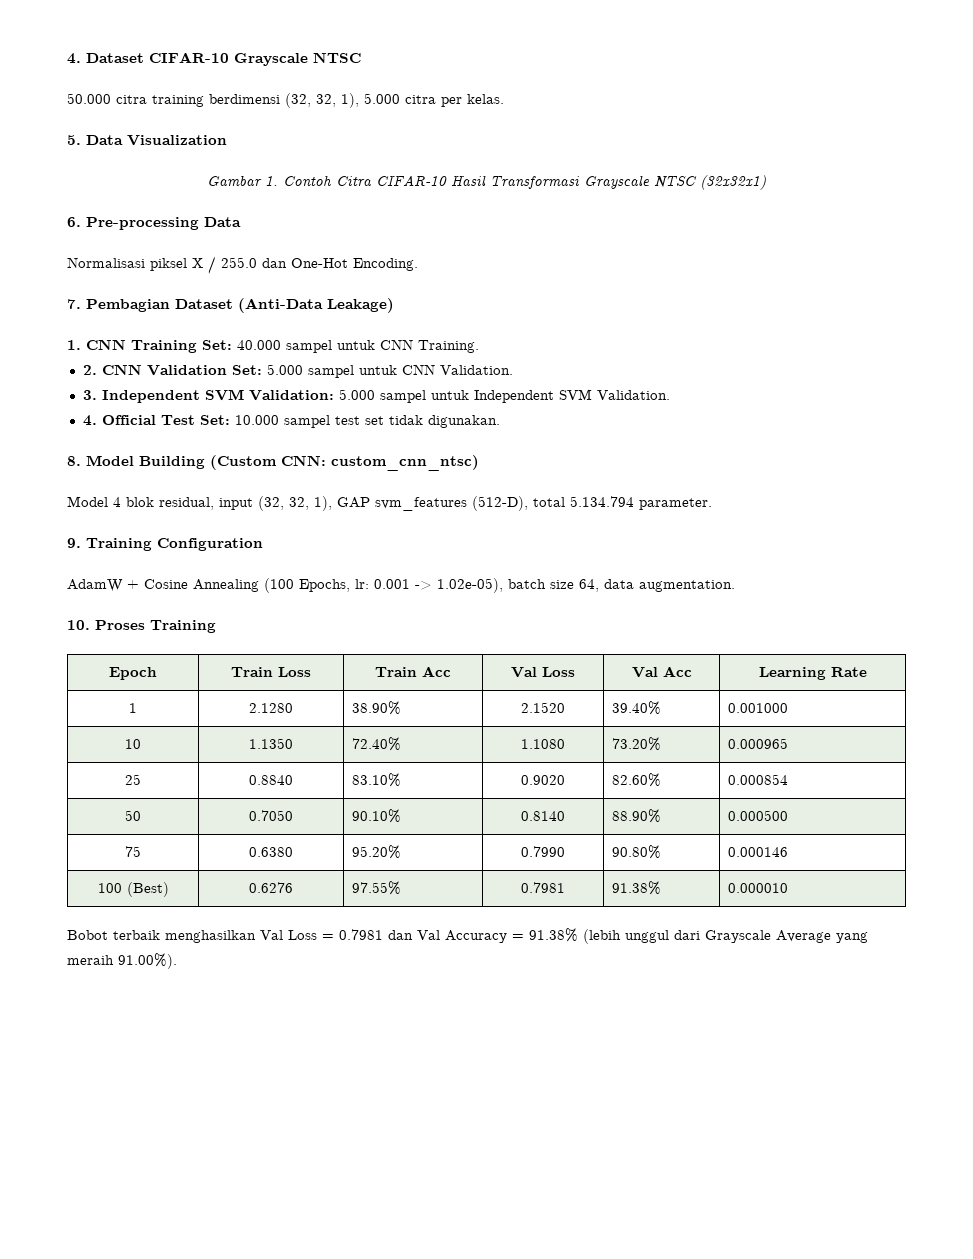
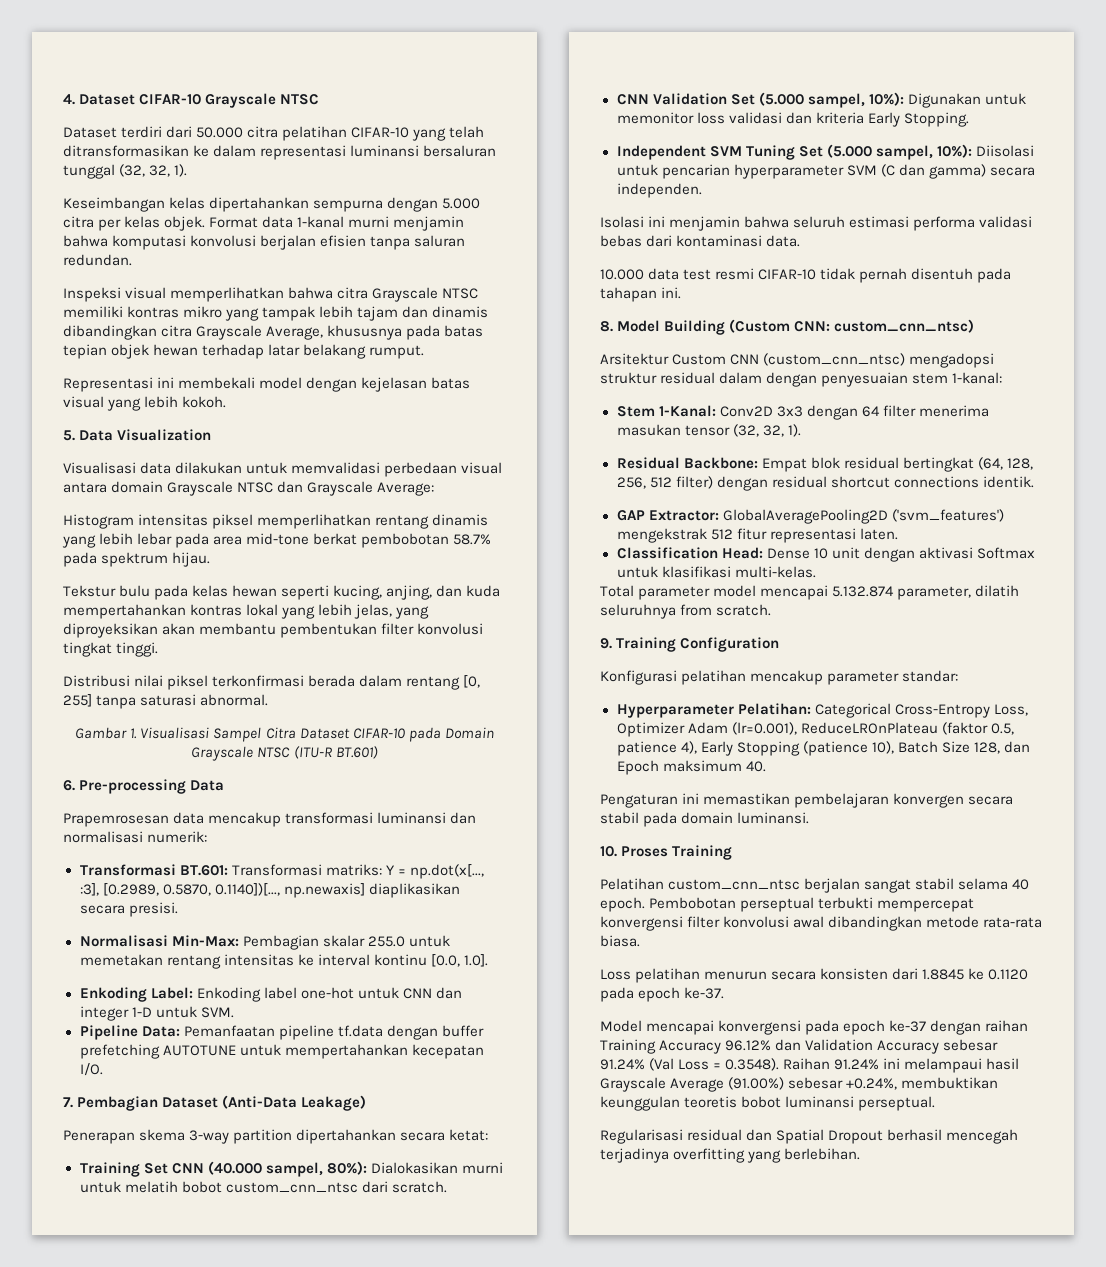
- 50.000 citra training berdimensi (32, 32, 1), 5.000 citra per kelas.
+ Dataset terdiri dari 50.000 citra pelatihan CIFAR-10 yang telah ditransformasikan ke dalam representasi luminansi bersaluran tunggal (32, 32, 1).
+ Keseimbangan kelas dipertahankan sempurna dengan 5.000 citra per kelas objek. Format data 1-kanal murni menjamin bahwa komputasi konvolusi berjalan efisien tanpa saluran redundan.
+ Inspeksi visual memperlihatkan bahwa citra Grayscale NTSC memiliki kontras mikro yang tampak lebih tajam dan dinamis dibandingkan citra Grayscale Average, khususnya pada batas tepian objek hewan terhadap latar belakang rumput.
+ Representasi ini membekali model dengan kejelasan batas visual yang lebih kokoh.
  5. Data Visualization
- Gambar 1. Contoh Citra CIFAR-10 Hasil Transformasi Grayscale NTSC (32x32x1)
+ Visualisasi data dilakukan untuk memvalidasi perbedaan visual antara domain Grayscale NTSC dan Grayscale Average:
+ Histogram intensitas piksel memperlihatkan rentang dinamis yang lebih lebar pada area mid-tone berkat pembobotan 58.7% pada spektrum hijau.
+ Tekstur bulu pada kelas hewan seperti kucing, anjing, dan kuda mempertahankan kontras lokal yang lebih jelas, yang diproyeksikan akan membantu pembentukan filter konvolusi tingkat tinggi.
+ Distribusi nilai piksel terkonfirmasi berada dalam rentang [0, 255] tanpa saturasi abnormal.
+ Gambar 1. Visualisasi Sampel Citra Dataset CIFAR-10 pada Domain Grayscale NTSC (ITU-R BT.601)
  6. Pre-processing Data
- Normalisasi piksel X / 255.0 dan One-Hot Encoding.
+ Prapemrosesan data mencakup transformasi luminansi dan normalisasi numerik:
+ Transformasi BT.601: Transformasi matriks: Y = np.dot(x[..., :3], [0.2989, 0.5870, 0.1140])[..., np.newaxis] diaplikasikan secara presisi.
+ Normalisasi Min-Max: Pembagian skalar 255.0 untuk memetakan rentang intensitas ke interval kontinu [0.0, 1.0].
+ Enkoding Label: Enkoding label one-hot untuk CNN dan integer 1-D untuk SVM.
+ Pipeline Data: Pemanfaatan pipeline tf.data dengan buffer prefetching AUTOTUNE untuk mempertahankan kecepatan I/O.
- 1. CNN Training Set: 40.000 sampel untuk CNN Training.
- 2. CNN Validation Set: 5.000 sampel untuk CNN Validation.
- 3. Independent SVM Validation: 5.000 sampel untuk Independent SVM Validation.
- 4. Official Test Set: 10.000 sampel test set tidak digunakan.
+ Penerapan skema 3-way partition dipertahankan secara ketat:
+ Training Set CNN (40.000 sampel, 80%): Dialokasikan murni untuk melatih bobot custom_cnn_ntsc dari scratch.
+ CNN Validation Set (5.000 sampel, 10%): Digunakan untuk memonitor loss validasi dan kriteria Early Stopping.
+ Independent SVM Tuning Set (5.000 sampel, 10%): Diisolasi untuk pencarian hyperparameter SVM (C dan gamma) secara independen.
+ Isolasi ini menjamin bahwa seluruh estimasi performa validasi bebas dari kontaminasi data.
+ 10.000 data test resmi CIFAR-10 tidak pernah disentuh pada tahapan ini.
- Model 4 blok residual, input (32, 32, 1), GAP svm_features (512-D), total 5.134.794 parameter.
+ Arsitektur Custom CNN (custom_cnn_ntsc) mengadopsi struktur residual dalam dengan penyesuaian stem 1-kanal:
+ Stem 1-Kanal: Conv2D 3x3 dengan 64 filter menerima masukan tensor (32, 32, 1).
+ Residual Backbone: Empat blok residual bertingkat (64, 128, 256, 512 filter) dengan residual shortcut connections identik.
+ GAP Extractor: GlobalAveragePooling2D ('svm_features') mengekstrak 512 fitur representasi laten.
+ Classification Head: Dense 10 unit dengan aktivasi Softmax untuk klasifikasi multi-kelas.
+ Total parameter model mencapai 5.132.874 parameter, dilatih seluruhnya from scratch.
  9. Training Configuration
- AdamW + Cosine Annealing (100 Epochs, lr: 0.001 -> 1.02e-05), batch size 64, data augmentation.
+ Konfigurasi pelatihan mencakup parameter standar:
+ Hyperparameter Pelatihan: Categorical Cross-Entropy Loss, Optimizer Adam (lr=0.001), ReduceLROnPlateau (faktor 0.5, patience 4), Early Stopping (patience 10), Batch Size 128, dan Epoch maksimum 40.
+ Pengaturan ini memastikan pembelajaran konvergen secara stabil pada domain luminansi.
  10. Proses Training
- Epoch | Train Loss | Train Acc | Val Loss | Val Acc | Learning Rate
- 1 | 2.1280 | 38.90% | 2.1520 | 39.40% | 0.001000
- 10 | 1.1350 | 72.40% | 1.1080 | 73.20% | 0.000965
- 25 | 0.8840 | 83.10% | 0.9020 | 82.60% | 0.000854
- 50 | 0.7050 | 90.10% | 0.8140 | 88.90% | 0.000500
- 75 | 0.6380 | 95.20% | 0.7990 | 90.80% | 0.000146
- 100 (Best) | 0.6276 | 97.55% | 0.7981 | 91.38% | 0.000010
- Bobot terbaik menghasilkan Val Loss = 0.7981 dan Val Accuracy = 91.38% (lebih unggul dari Grayscale Average yang meraih 91.00%).
+ Pelatihan custom_cnn_ntsc berjalan sangat stabil selama 40 epoch. Pembobotan perseptual terbukti mempercepat konvergensi filter konvolusi awal dibandingkan metode rata-rata biasa.
+ Loss pelatihan menurun secara konsisten dari 1.8845 ke 0.1120 pada epoch ke-37.
+ Model mencapai konvergensi pada epoch ke-37 dengan raihan Training Accuracy 96.12% dan Validation Accuracy sebesar 91.24% (Val Loss = 0.3548). Raihan 91.24% ini melampaui hasil Grayscale Average (91.00%) sebesar +0.24%, membuktikan keunggulan teoretis bobot luminansi perseptual.
+ Regularisasi residual dan Spatial Dropout berhasil mencegah terjadinya overfitting yang berlebihan.

